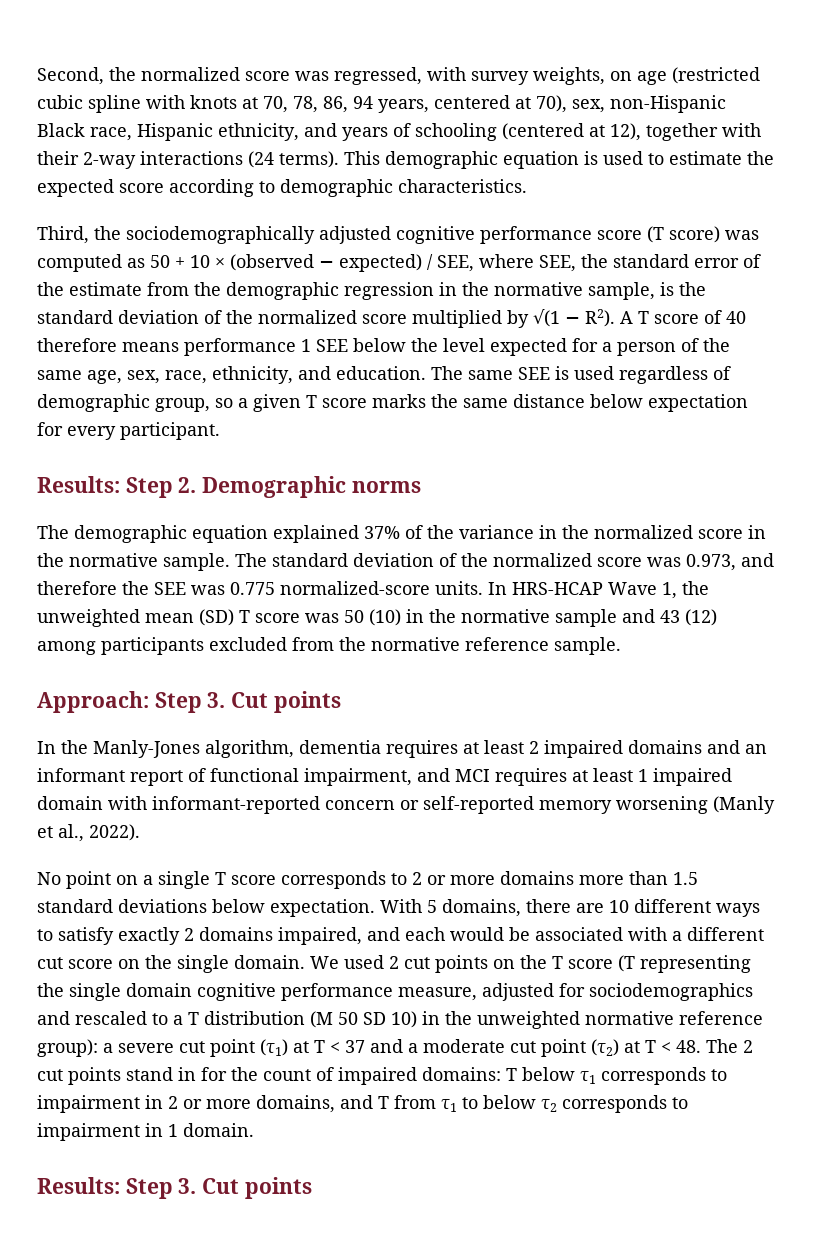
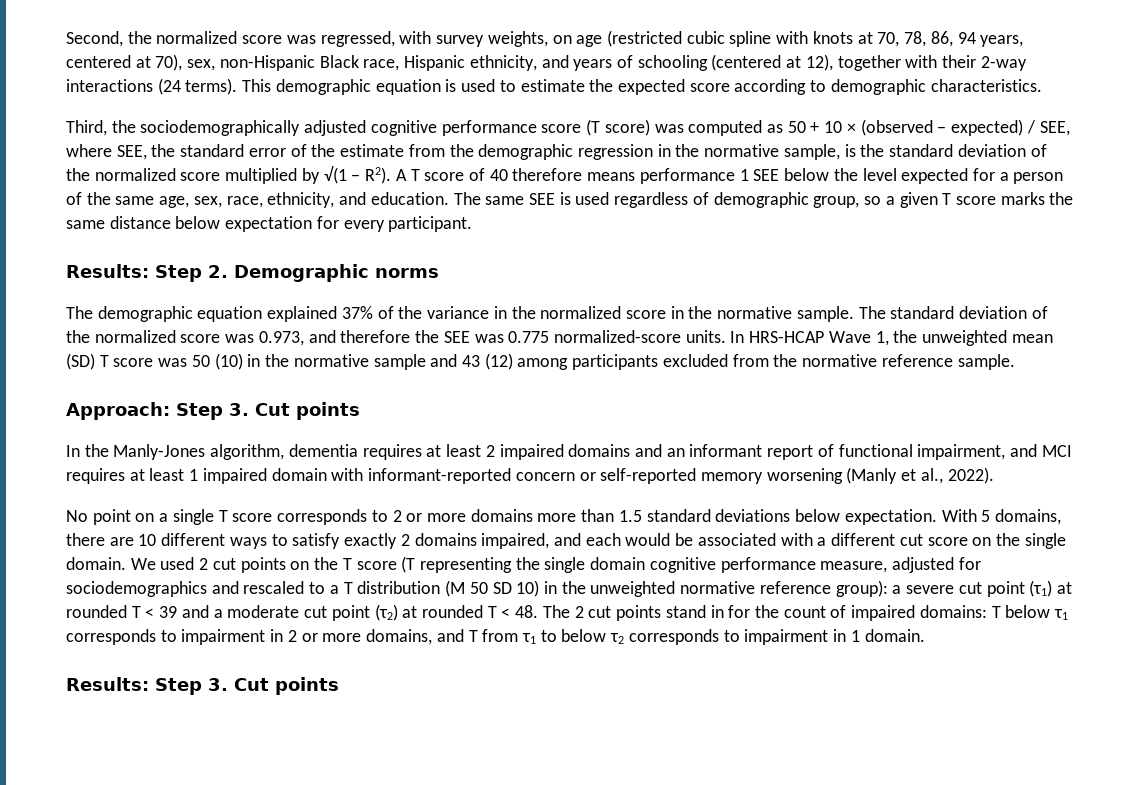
- a severe cut point (τ1) at T < 37 and a moderate cut point (τ2) at T < 48. The 2 cut points stand in for the count of impaired domains:
+ a severe cut point (τ1) at rounded T < 39 and a moderate cut point (τ2) at rounded T < 48. The 2 cut points stand in for the count of impaired domains:

